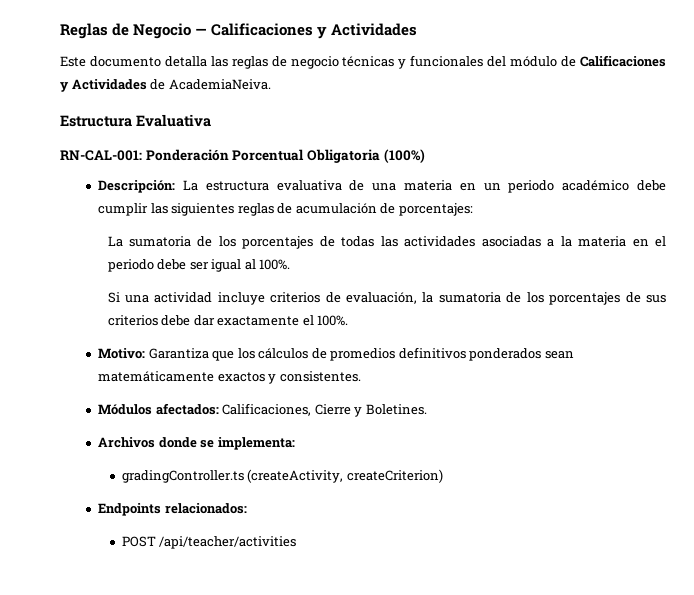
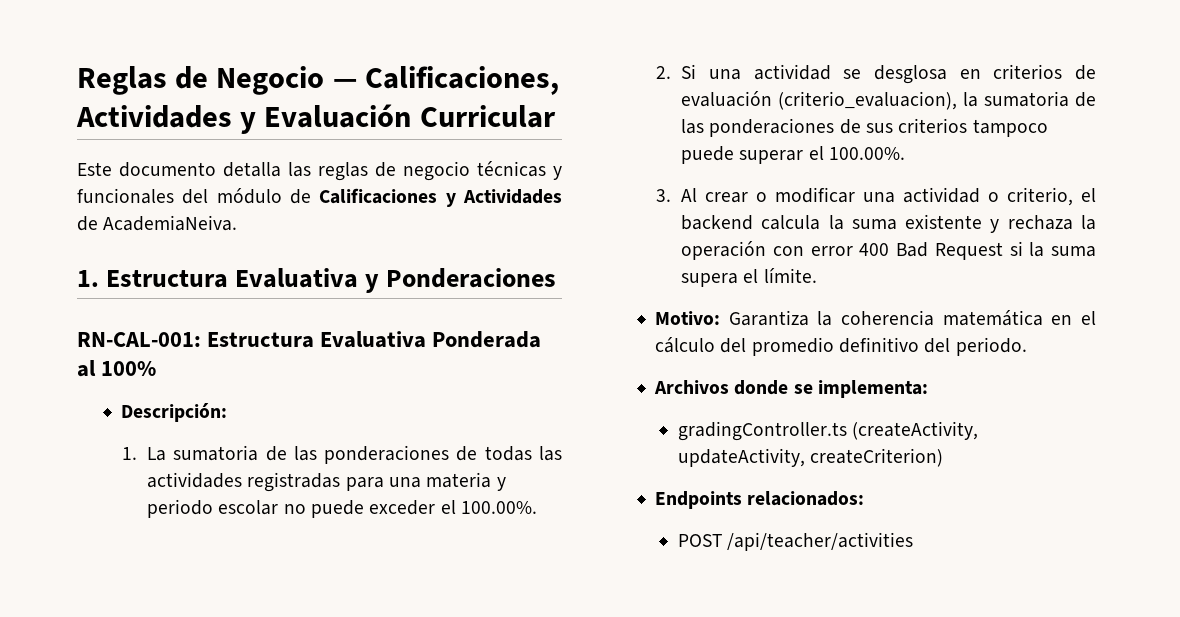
- Reglas de Negocio — Calificaciones y Actividades
+ Reglas de Negocio — Calificaciones, Actividades y Evaluación Curricular
- Estructura Evaluativa
+ 1. Estructura Evaluativa y Ponderaciones
- RN-CAL-001: Ponderación Porcentual Obligatoria (100%)
- Descripción: La estructura evaluativa de una materia en un periodo académico debe cumplir las siguientes reglas de acumulación de porcentajes:
- La sumatoria de los porcentajes de todas las actividades asociadas a la materia en el periodo debe ser igual al 100%.
- Si una actividad incluye criterios de evaluación, la sumatoria de los porcentajes de sus criterios debe dar exactamente el 100%.
- Motivo: Garantiza que los cálculos de promedios definitivos ponderados sean matemáticamente exactos y consistentes.
- Módulos afectados: Calificaciones, Cierre y Boletines.
+ RN-CAL-001: Estructura Evaluativa Ponderada al 100%
+ Descripción:
+ 1. La sumatoria de las ponderaciones de todas las actividades registradas para una materia y periodo escolar no puede exceder el 100.00%.
+ 2. Si una actividad se desglosa en criterios de evaluación (criterio_evaluacion), la sumatoria de las ponderaciones de sus criterios tampoco puede superar el 100.00%.
+ 3. Al crear o modificar una actividad o criterio, el backend calcula la suma existente y rechaza la operación con error 400 Bad Request si la suma supera el límite.
+ Motivo: Garantiza la coherencia matemática en el cálculo del promedio definitivo del periodo.
- gradingController.ts (createActivity, createCriterion)
+ gradingController.ts (createActivity, updateActivity, createCriterion)

